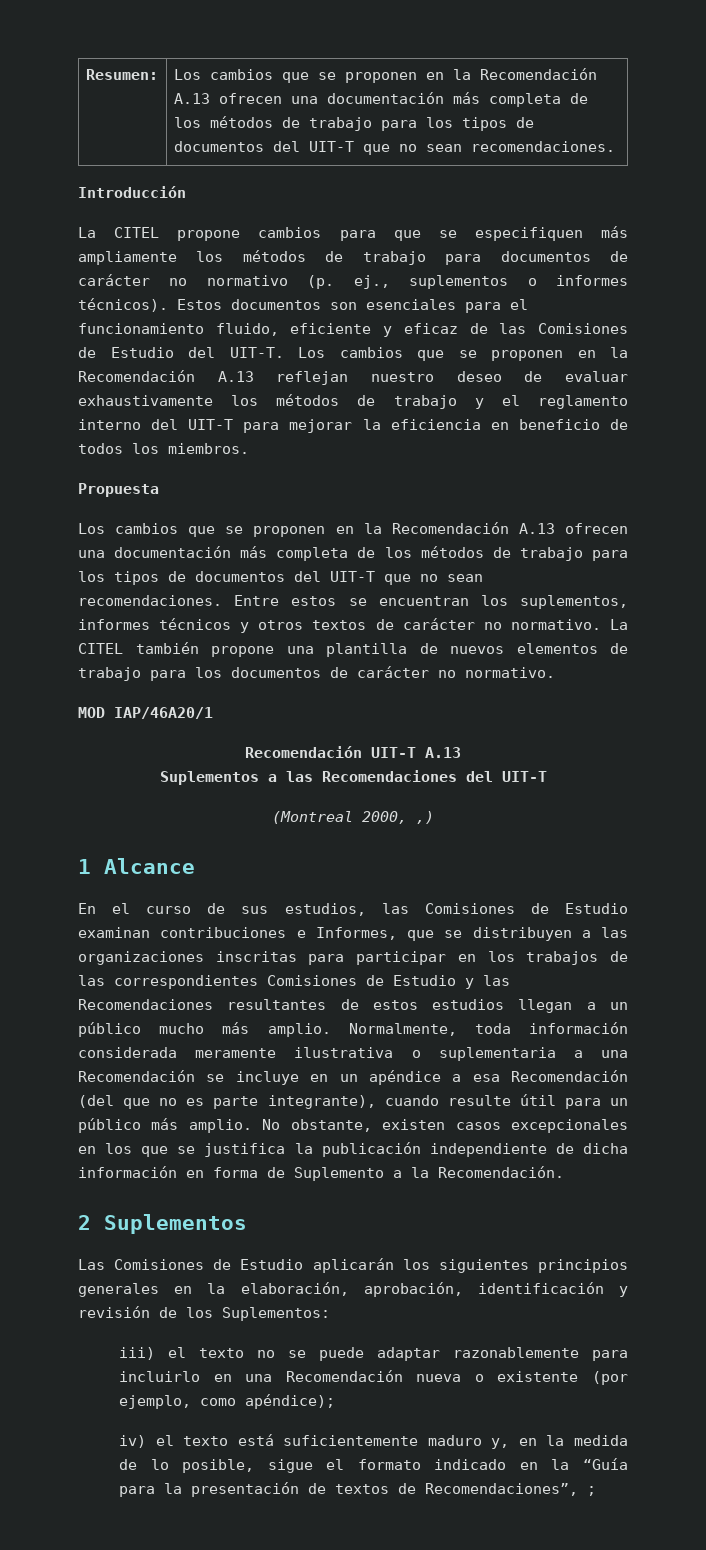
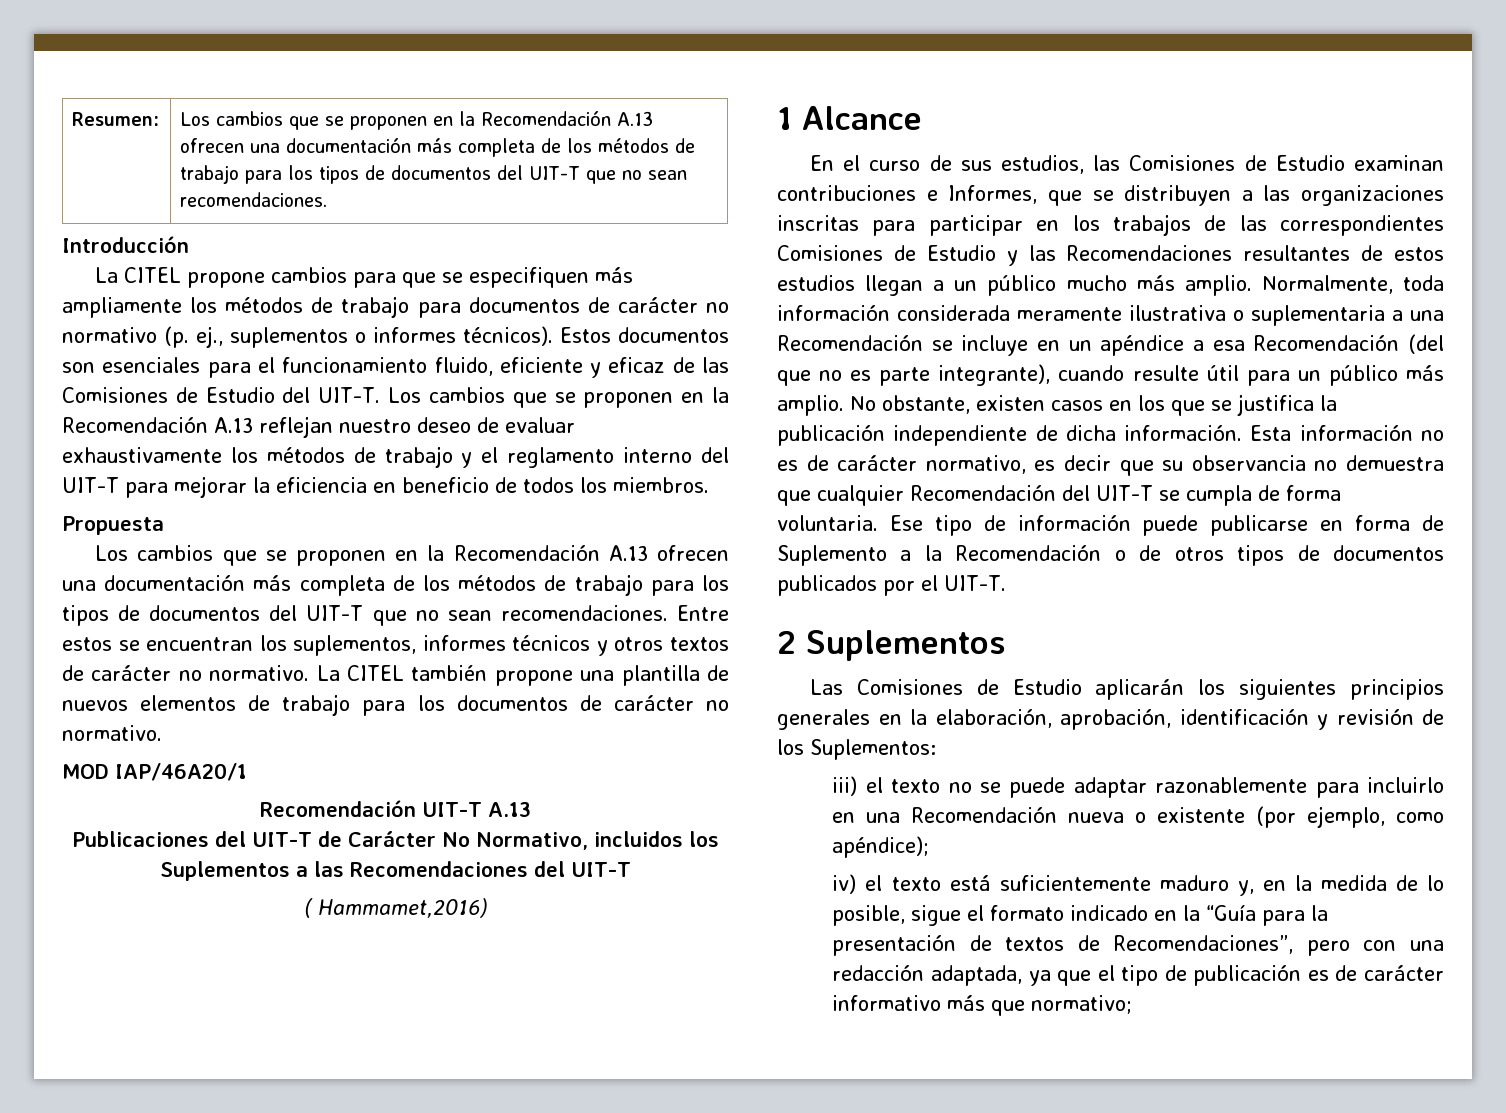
- Suplementos a las Recomendaciones del UIT-T
+ Publicaciones del UIT-T de Carácter No Normativo, incluidos los Suplementos a las Recomendaciones del UIT-T
- (Montreal 2000, ,)
+ ( Hammamet,2016)
- No obstante, existen casos excepcionales en los que se justifica la publicación independiente de dicha información en forma de Suplemento a la Recomendación.
+ No obstante, existen casos en los que se justifica la publicación independiente de dicha información. Esta información no es de carácter normativo, es decir que su observancia no demuestra que cualquier Recomendación del UIT-T se cumpla de forma voluntaria. Ese tipo de información puede publicarse en forma de Suplemento a la Recomendación o de otros tipos de documentos publicados por el UIT-T.
- iv) el texto está suficientemente maduro y, en la medida de lo posible, sigue el formato indicado en la “Guía para la presentación de textos de Recomendaciones”, ;
+ iv) el texto está suficientemente maduro y, en la medida de lo posible, sigue el formato indicado en la “Guía para la presentación de textos de Recomendaciones”, pero con una redacción adaptada, ya que el tipo de publicación es de carácter informativo más que normativo;

